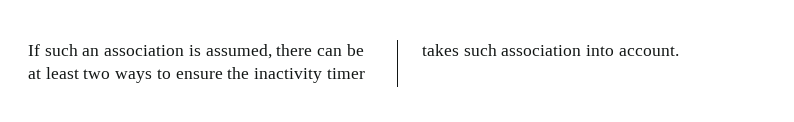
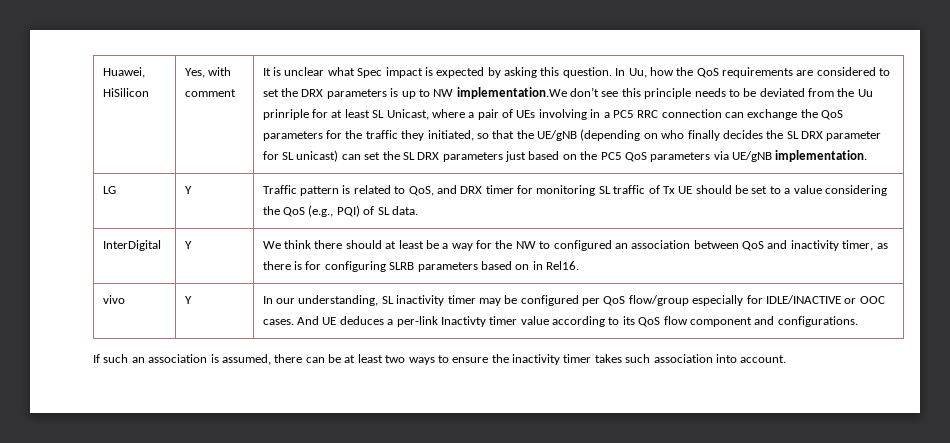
+ Huawei, HiSilicon | Yes, with comment | It is unclear what Spec impact is expected by asking this question. In Uu, how the QoS requirements are considered to set the DRX parameters is up to NW implementation.We don’t see this principle needs to be deviated from the Uu prinriple for at least SL Unicast, where a pair of UEs involving in a PC5 RRC connection can exchange the QoS parameters for the traffic they initiated, so that the UE/gNB (depending on who finally decides the SL DRX parameter for SL unicast) can set the SL DRX parameters just based on the PC5 QoS parameters via UE/gNB implementation.
+ LG | Y | Traffic pattern is related to QoS, and DRX timer for monitoring SL traffic of Tx UE should be set to a value considering the QoS (e.g., PQI) of SL data.
+ InterDigital | Y | We think there should at least be a way for the NW to configured an association between QoS and inactivity timer, as there is for configuring SLRB parameters based on in Rel16.
+ vivo | Y | In our understanding, SL inactivity timer may be configured per QoS flow/group especially for IDLE/INACTIVE or OOC cases. And UE deduces a per-link Inactivty timer value according to its QoS flow component and configurations.

